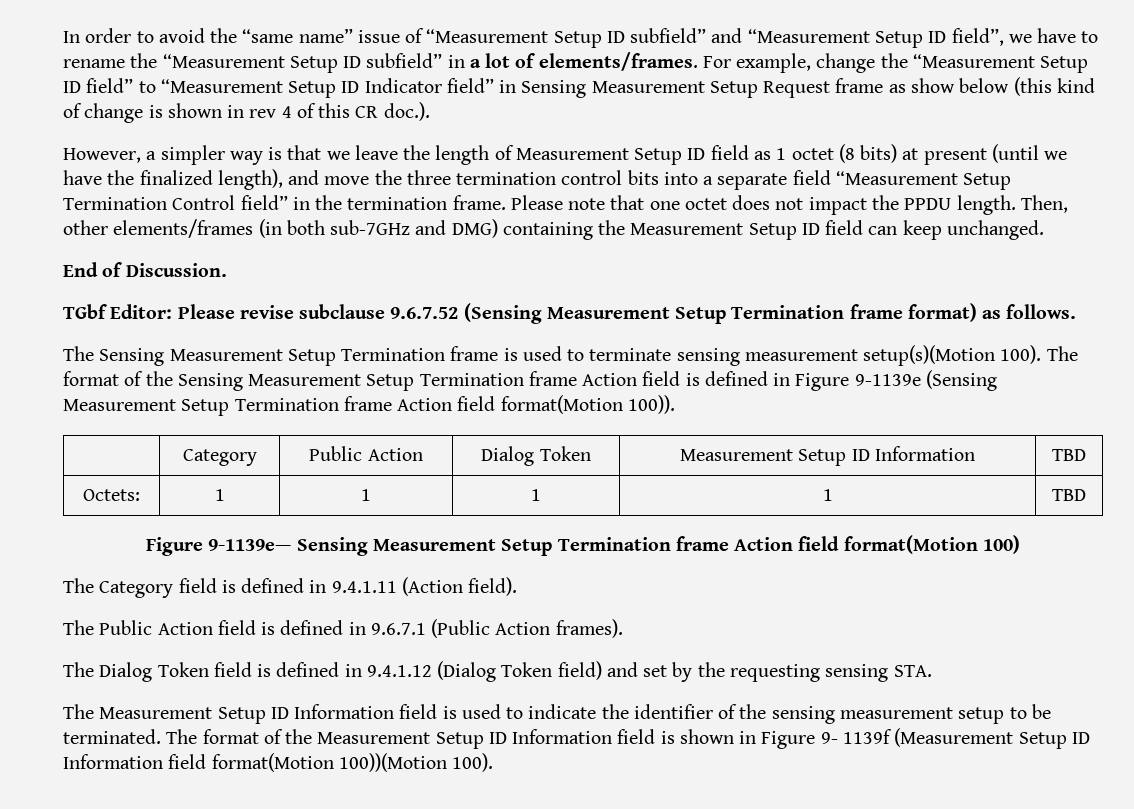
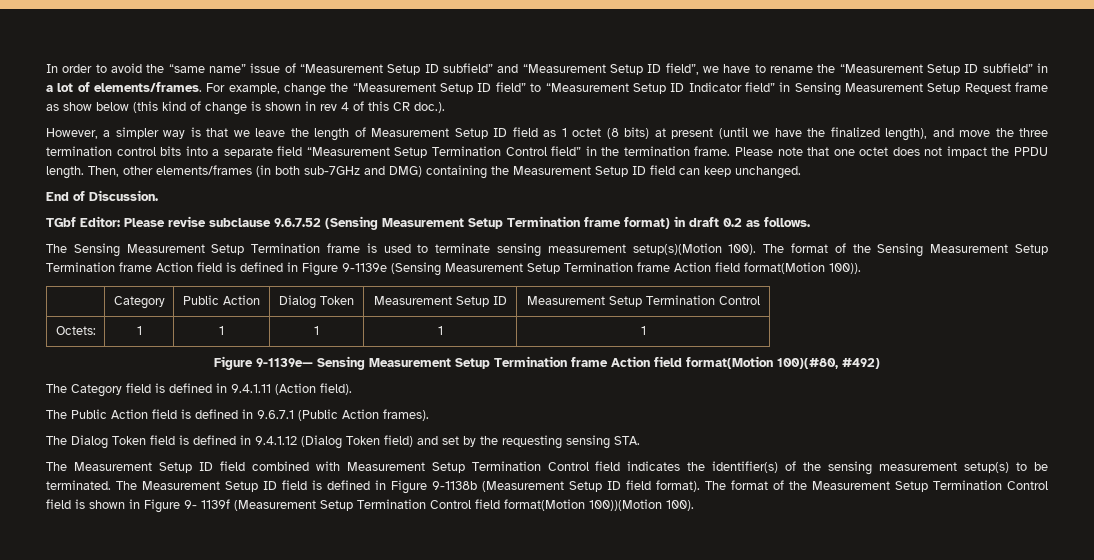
- TGbf Editor: Please revise subclause 9.6.7.52 (Sensing Measurement Setup Termination frame format) as follows.
+ TGbf Editor: Please revise subclause 9.6.7.52 (Sensing Measurement Setup Termination frame format) in draft 0.2 as follows.
- | Category | Public Action | Dialog Token | Measurement Setup ID Information | TBD
+ | Category | Public Action | Dialog Token | Measurement Setup ID | Measurement Setup Termination Control
- Octets: | 1 | 1 | 1 | 1 | TBD
+ Octets: | 1 | 1 | 1 | 1 | 1
- Figure 9-1139e— Sensing Measurement Setup Termination frame Action field format(Motion 100)
+ Figure 9-1139e— Sensing Measurement Setup Termination frame Action field format(Motion 100)(#80, #492)
- The Measurement Setup ID Information field is used to indicate the identifier of the sensing measurement setup to be terminated.
+ The Measurement Setup ID field combined with Measurement Setup Termination Control field indicates the identifier(s) of the sensing measurement setup(s) to be terminated.
- The format of the Measurement Setup ID Information field is shown in Figure 9- 1139f (Measurement Setup ID Information field format(Motion 100))(Motion 100).
+ The Measurement Setup ID field is defined in Figure 9-1138b (Measurement Setup ID field format). The format of the Measurement Setup Termination Control field is shown in Figure 9- 1139f (Measurement Setup Termination Control field format(Motion 100))(Motion 100).

